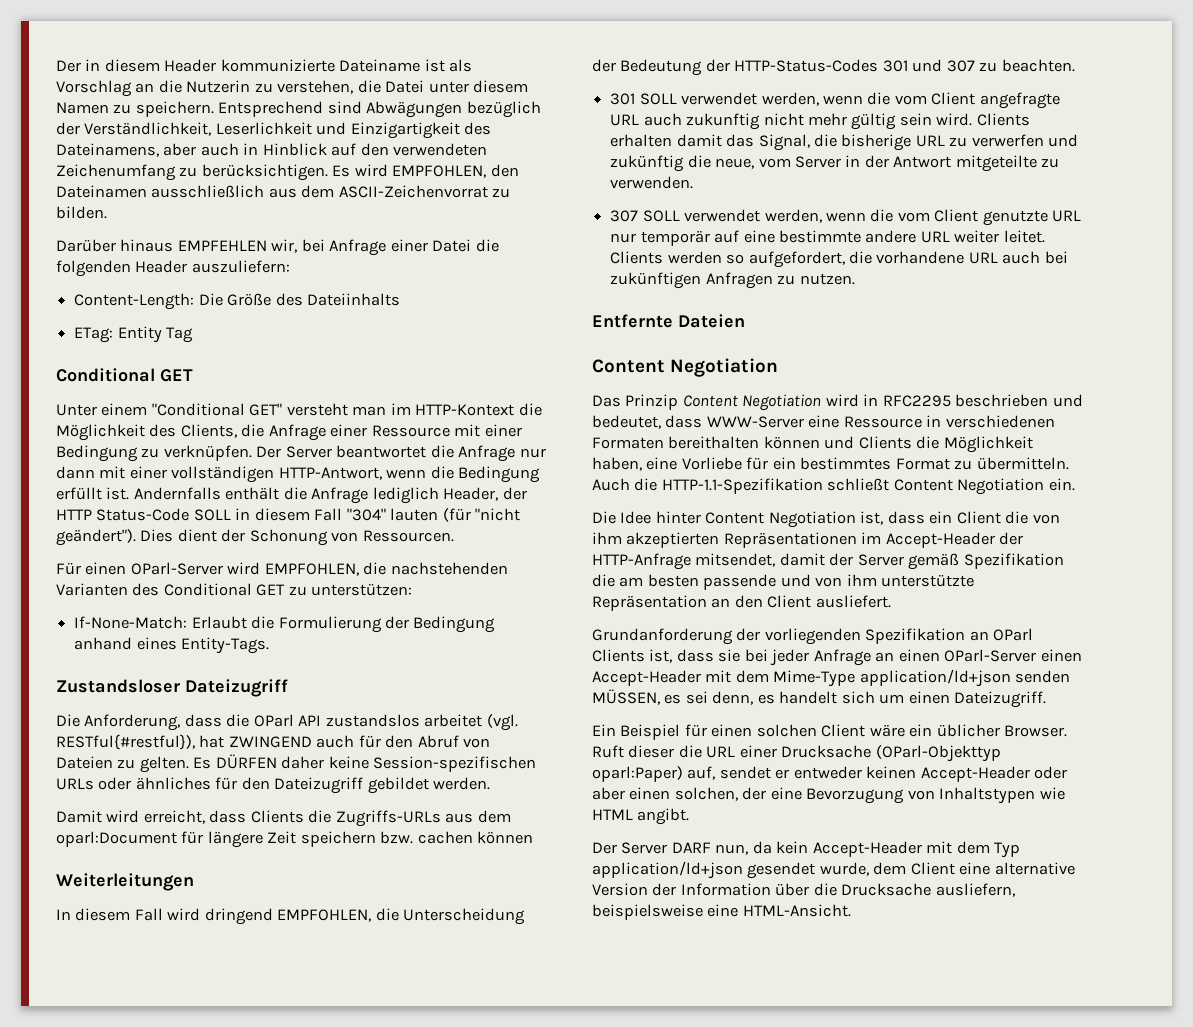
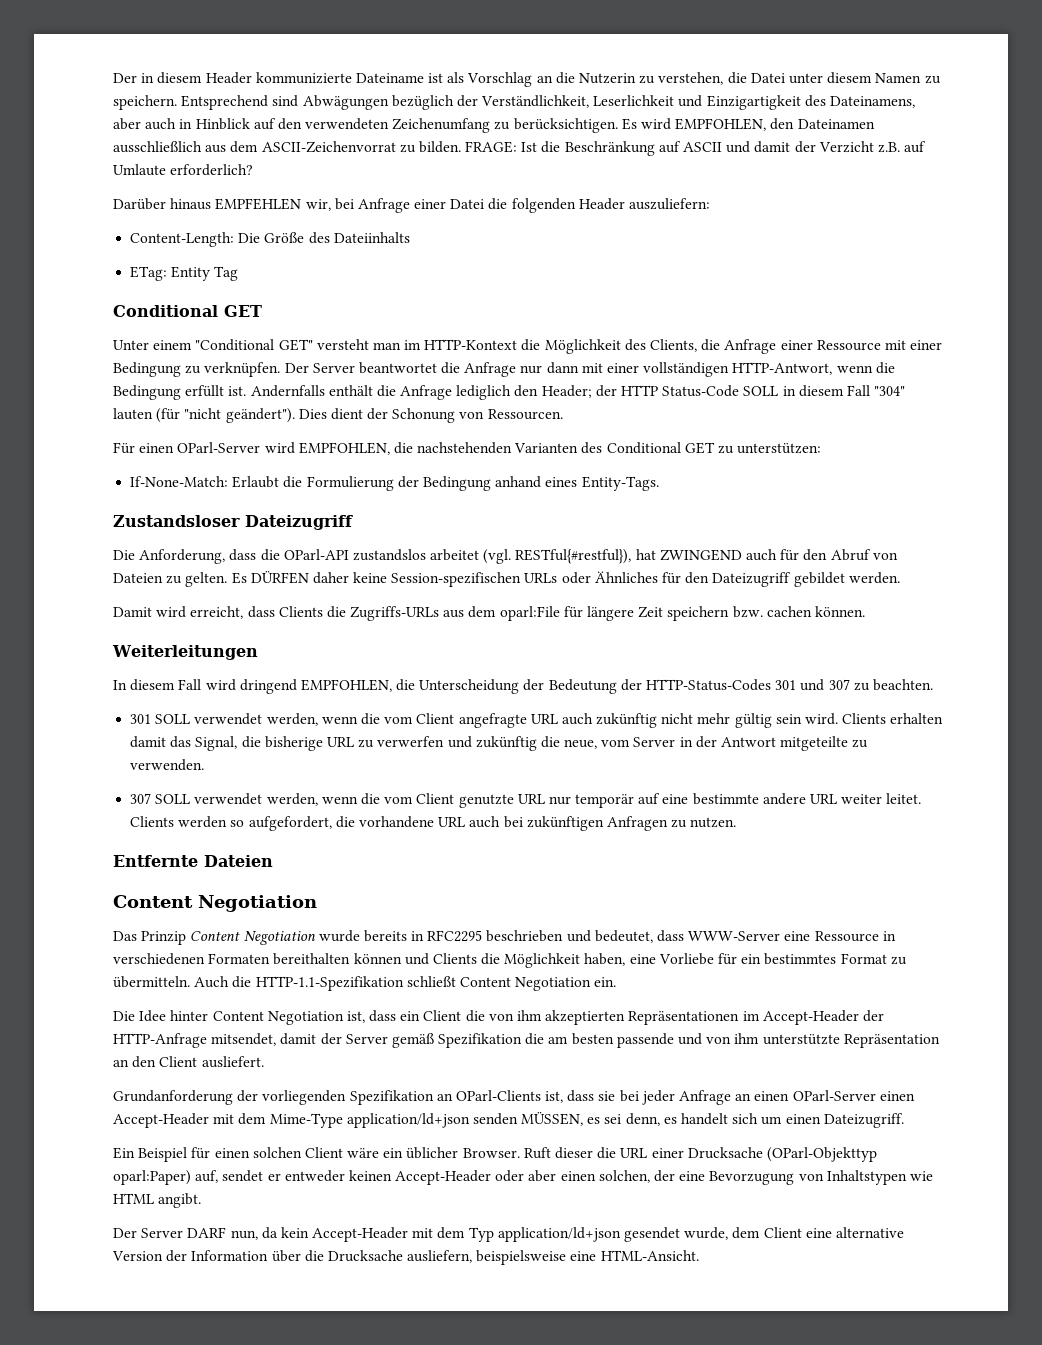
+ FRAGE: Ist die Beschränkung auf ASCII und damit der Verzicht z.B. auf Umlaute erforderlich?
- Andernfalls enthält die Anfrage lediglich Header, der HTTP Status-Code SOLL in diesem Fall "304" lauten (für "nicht geändert").
+ Andernfalls enthält die Anfrage lediglich den Header; der HTTP Status-Code SOLL in diesem Fall "304" lauten (für "nicht geändert").
- Die Anforderung, dass die OParl API zustandslos arbeitet (vgl. RESTful{#restful}), hat ZWINGEND auch für den Abruf von Dateien zu gelten.
+ Die Anforderung, dass die OParl-API zustandslos arbeitet (vgl. RESTful{#restful}), hat ZWINGEND auch für den Abruf von Dateien zu gelten.
- Es DÜRFEN daher keine Session-spezifischen URLs oder ähnliches für den Dateizugriff gebildet werden.
+ Es DÜRFEN daher keine Session-spezifischen URLs oder Ähnliches für den Dateizugriff gebildet werden.
- Damit wird erreicht, dass Clients die Zugriffs-URLs aus dem oparl:Document für längere Zeit speichern bzw. cachen können
+ Damit wird erreicht, dass Clients die Zugriffs-URLs aus dem oparl:File für längere Zeit speichern bzw. cachen können.
- 301 SOLL verwendet werden, wenn die vom Client angefragte URL auch zukunftig nicht mehr gültig sein wird.
+ 301 SOLL verwendet werden, wenn die vom Client angefragte URL auch zukünftig nicht mehr gültig sein wird.
- Das Prinzip Content Negotiation wird in RFC2295 beschrieben und bedeutet, dass WWW-Server eine Ressource in verschiedenen Formaten bereithalten können und Clients die Möglichkeit haben, eine Vorliebe für ein bestimmtes Format zu übermitteln.
+ Das Prinzip Content Negotiation wurde bereits in RFC2295 beschrieben und bedeutet, dass WWW-Server eine Ressource in verschiedenen Formaten bereithalten können und Clients die Möglichkeit haben, eine Vorliebe für ein bestimmtes Format zu übermitteln.
- Grundanforderung der vorliegenden Spezifikation an OParl Clients ist, dass sie bei jeder Anfrage an einen OParl-Server einen Accept-Header mit dem Mime-Type application/ld+json senden MÜSSEN, es sei denn, es handelt sich um einen Dateizugriff.
+ Grundanforderung der vorliegenden Spezifikation an OParl-Clients ist, dass sie bei jeder Anfrage an einen OParl-Server einen Accept-Header mit dem Mime-Type application/ld+json senden MÜSSEN, es sei denn, es handelt sich um einen Dateizugriff.

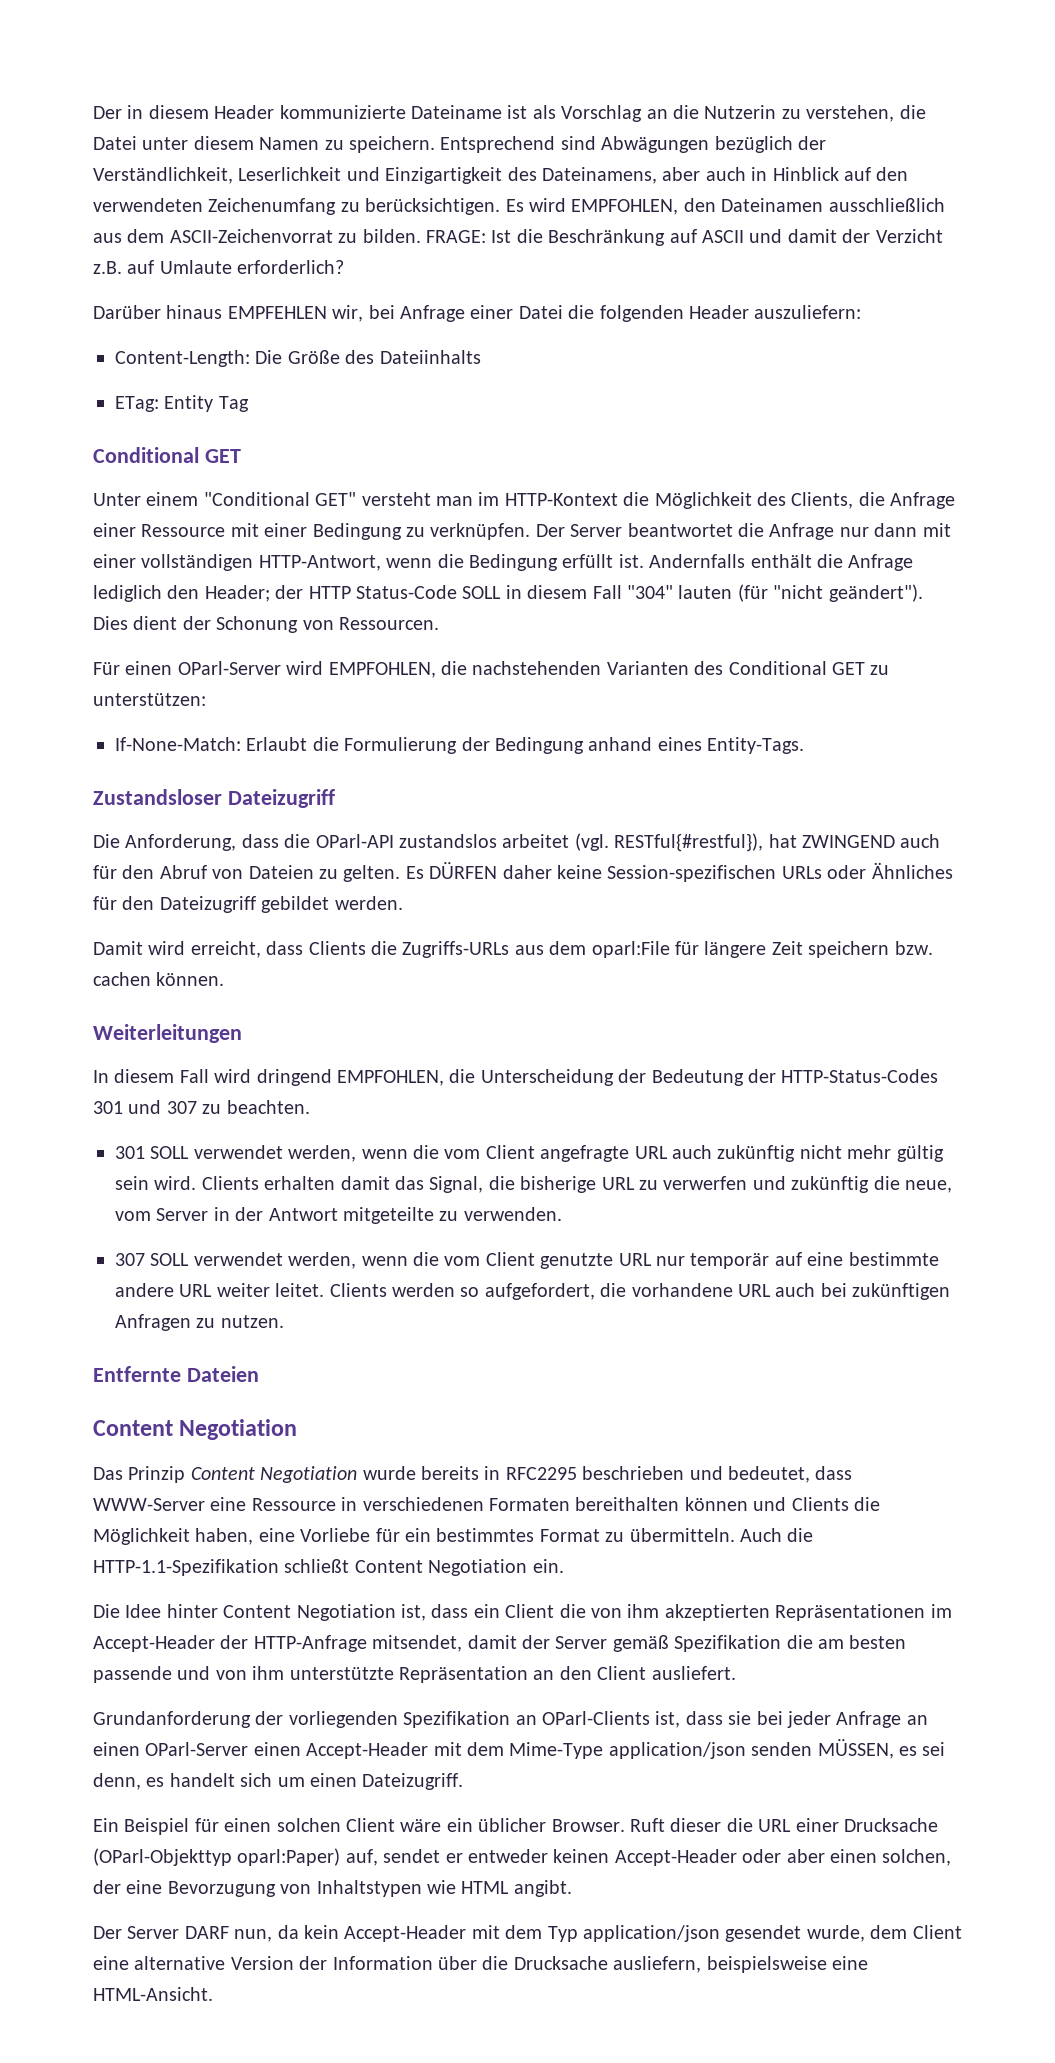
- Grundanforderung der vorliegenden Spezifikation an OParl-Clients ist, dass sie bei jeder Anfrage an einen OParl-Server einen Accept-Header mit dem Mime-Type application/ld+json senden MÜSSEN, es sei denn, es handelt sich um einen Dateizugriff.
+ Grundanforderung der vorliegenden Spezifikation an OParl-Clients ist, dass sie bei jeder Anfrage an einen OParl-Server einen Accept-Header mit dem Mime-Type application/json senden MÜSSEN, es sei denn, es handelt sich um einen Dateizugriff.
- Der Server DARF nun, da kein Accept-Header mit dem Typ application/ld+json gesendet wurde, dem Client eine alternative Version der Information über die Drucksache ausliefern, beispielsweise eine HTML-Ansicht.
+ Der Server DARF nun, da kein Accept-Header mit dem Typ application/json gesendet wurde, dem Client eine alternative Version der Information über die Drucksache ausliefern, beispielsweise eine HTML-Ansicht.

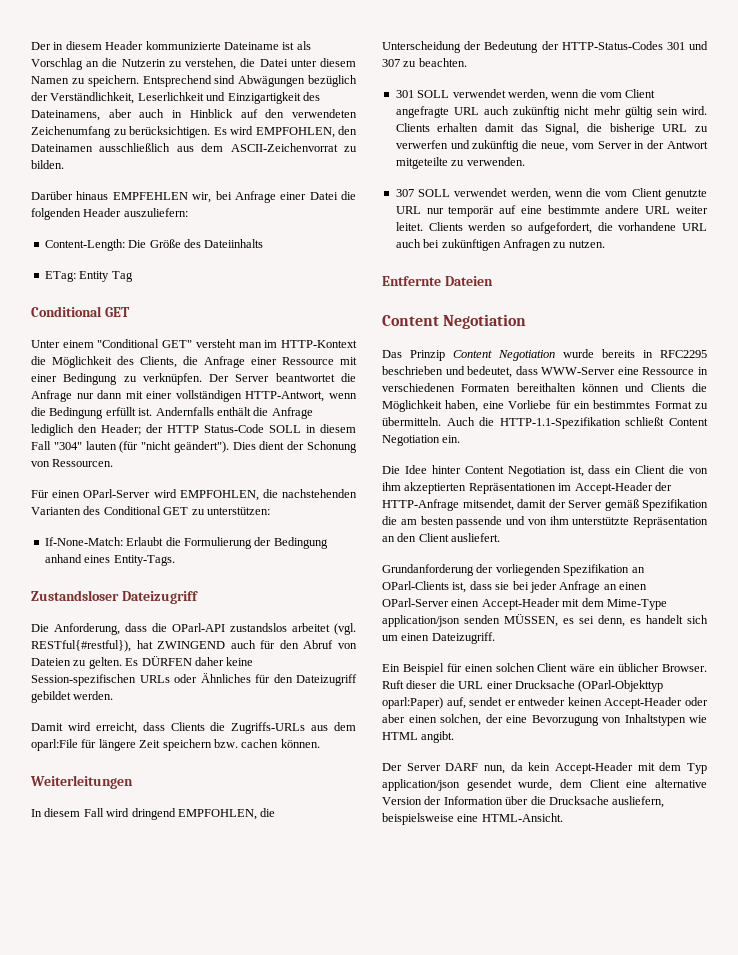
- FRAGE: Ist die Beschränkung auf ASCII und damit der Verzicht z.B. auf Umlaute erforderlich?

